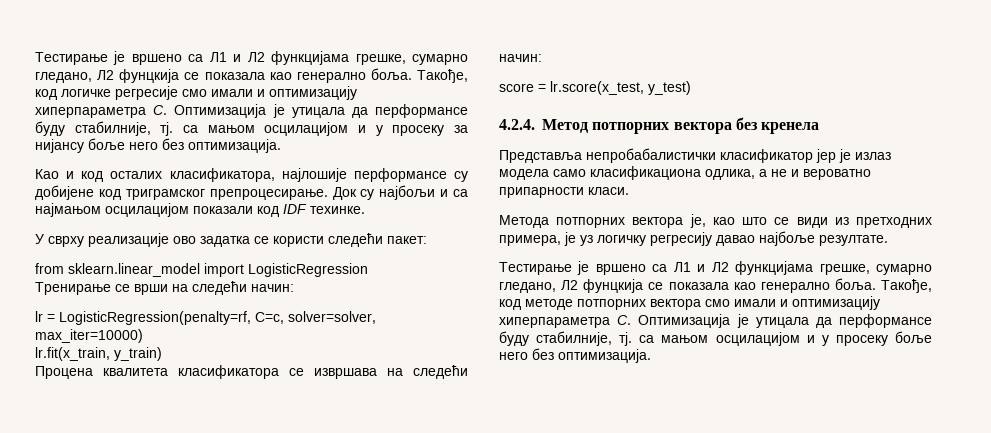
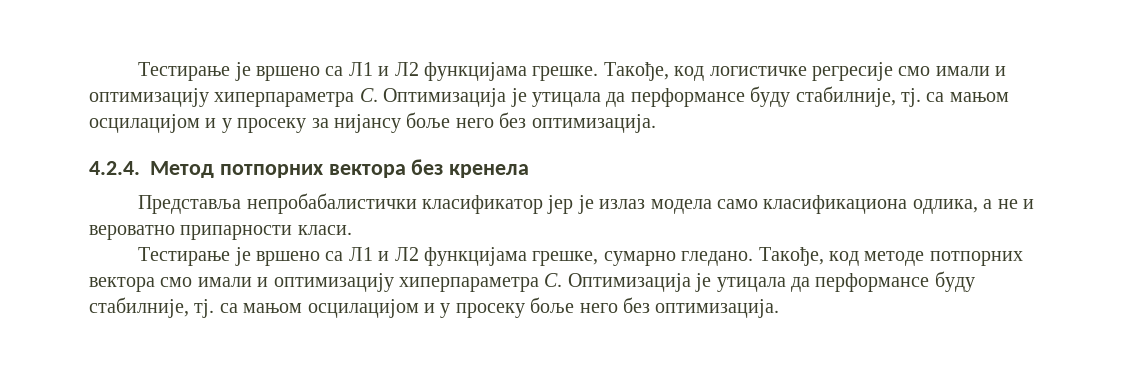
- Тестирање је вршено са Л1 и Л2 функцијама грешке, сумарно гледано, Л2 фунцкија се показала као генерално боља. Такође, код логичке регресије смо имали и оптимизацију хиперпараметра C. Оптимизација је утицала да перформансе буду стабилније, тј. са мањом осцилацијом и у просеку за нијансу боље него без оптимизација.
+ Тестирање је вршено са Л1 и Л2 функцијама грешке. Такође, код логистичке регресије смо имали и оптимизацију хиперпараметра C. Оптимизација је утицала да перформансе буду стабилније, тј. са мањом осцилацијом и у просеку за нијансу боље него без оптимизација.
- Као и код осталих класификатора, најлошије перформансе су добијене код триграмског препроцесирање. Док су најбољи и са најмањом осцилацијом показали код IDF техинке.
- У сврху реализације ово задатка се користи следећи пакет:
- from sklearn.linear_model import LogisticRegression
- Тренирање се врши на следећи начин:
- lr = LogisticRegression(penalty=rf, C=c, solver=solver, max_iter=10000)
- lr.fit(x_train, y_train)
- Процена квалитета класификатора се извршава на следећи начин:
- score = lr.score(x_test, y_test)
- Метода потпорних вектора је, као што се види из претходних примера, је уз логичку регресију давао најбоље резултате.
- Тестирање је вршено са Л1 и Л2 функцијама грешке, сумарно гледано, Л2 фунцкија се показала као генерално боља.
+ Тестирање је вршено са Л1 и Л2 функцијама грешке, сумарно гледано.

